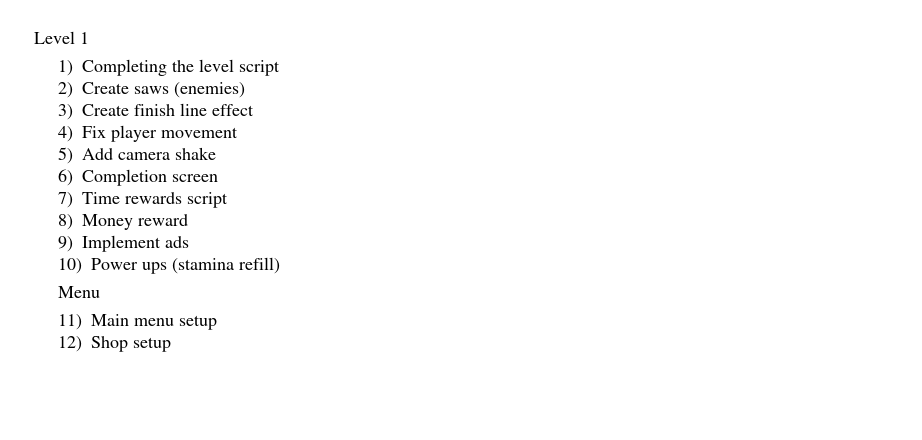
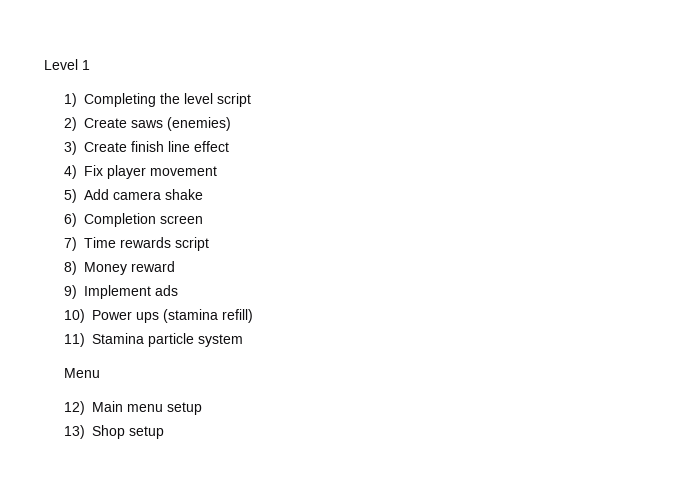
+ 11) Stamina particle system
- 11) Main menu setup
+ 12) Main menu setup
- 12) Shop setup
+ 13) Shop setup

